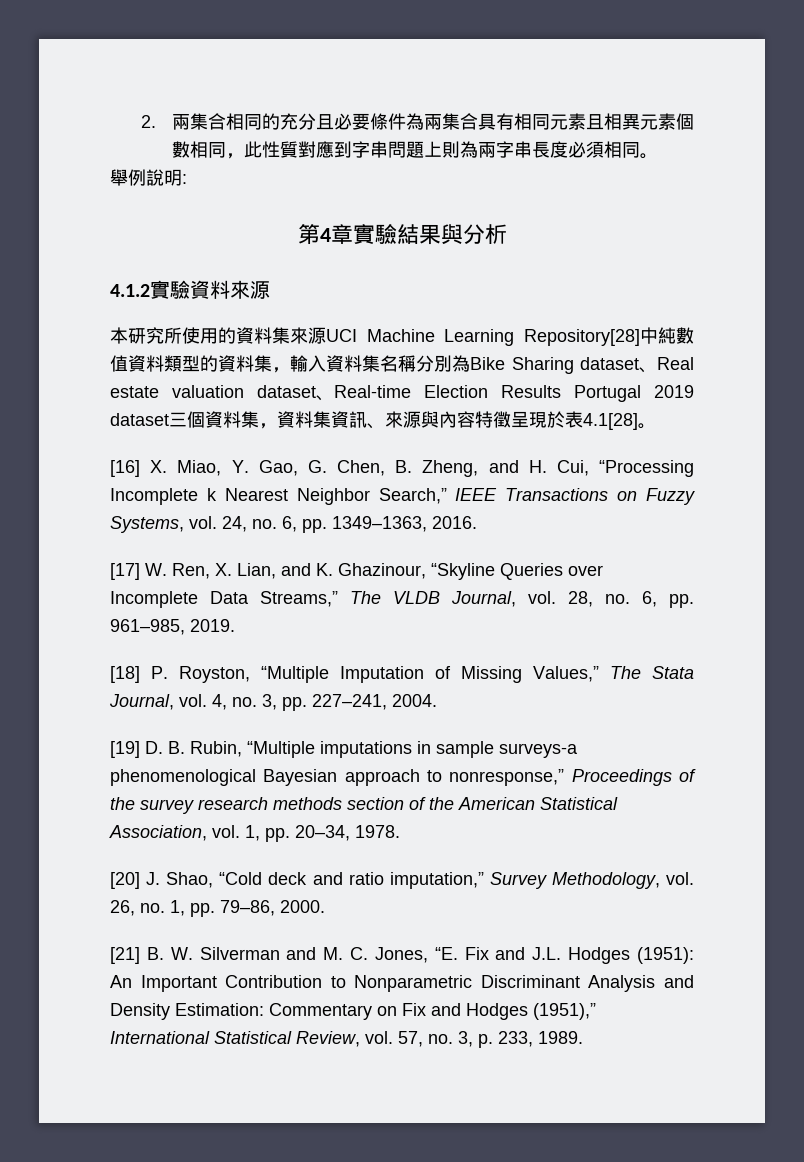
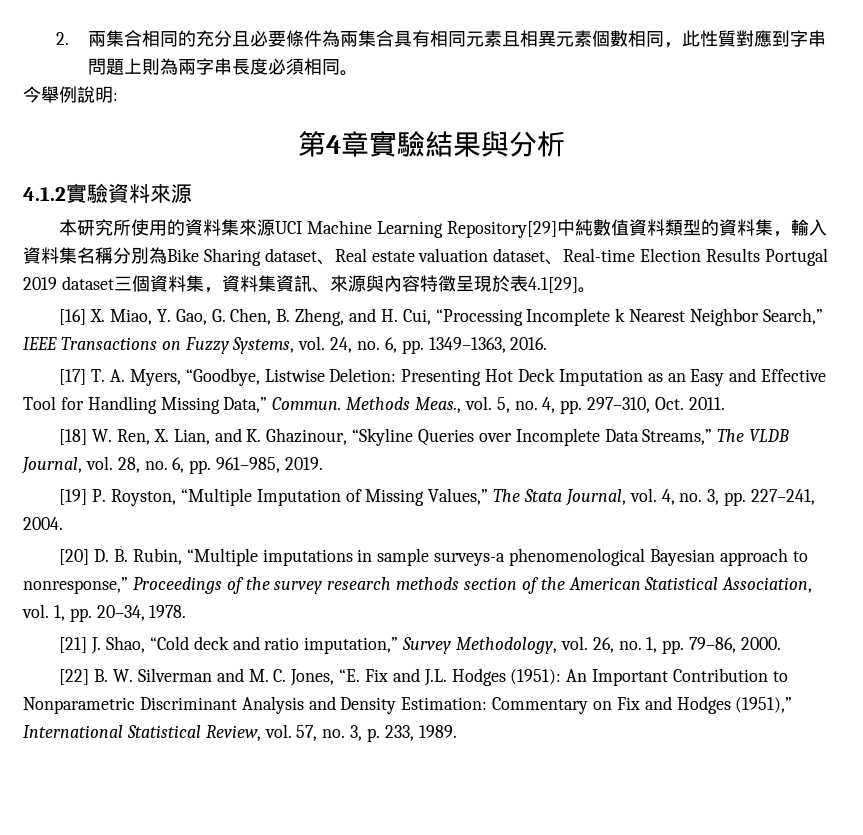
- 舉例說明:
+ 今舉例說明:
- 本研究所使用的資料集來源UCI Machine Learning Repository[28]中純數值資料類型的資料集，輸入資料集名稱分別為Bike Sharing dataset、Real estate valuation dataset、Real-time Election Results Portugal 2019 dataset三個資料集，資料集資訊、來源與內容特徵呈現於表4.1[28]。
+ 本研究所使用的資料集來源UCI Machine Learning Repository[29]中純數值資料類型的資料集，輸入資料集名稱分別為Bike Sharing dataset、Real estate valuation dataset、Real-time Election Results Portugal 2019 dataset三個資料集，資料集資訊、來源與內容特徵呈現於表4.1[29]。
- [17] W. Ren, X. Lian, and K. Ghazinour, “Skyline Queries over Incomplete Data Streams,” The VLDB Journal, vol. 28, no. 6, pp. 961–985, 2019.
+ [17] T. A. Myers, “Goodbye, Listwise Deletion: Presenting Hot Deck Imputation as an Easy and Effective Tool for Handling Missing Data,” Commun. Methods Meas., vol. 5, no. 4, pp. 297–310, Oct. 2011.
+ [18] W. Ren, X. Lian, and K. Ghazinour, “Skyline Queries over Incomplete Data Streams,” The VLDB Journal, vol. 28, no. 6, pp. 961–985, 2019.
- [18] P. Royston, “Multiple Imputation of Missing Values,” The Stata Journal, vol. 4, no. 3, pp. 227–241, 2004.
+ [19] P. Royston, “Multiple Imputation of Missing Values,” The Stata Journal, vol. 4, no. 3, pp. 227–241, 2004.
- [19] D. B. Rubin, “Multiple imputations in sample surveys-a phenomenological Bayesian approach to nonresponse,” Proceedings of the survey research methods section of the American Statistical Association, vol. 1, pp. 20–34, 1978.
+ [20] D. B. Rubin, “Multiple imputations in sample surveys-a phenomenological Bayesian approach to nonresponse,” Proceedings of the survey research methods section of the American Statistical Association, vol. 1, pp. 20–34, 1978.
- [20] J. Shao, “Cold deck and ratio imputation,” Survey Methodology, vol. 26, no. 1, pp. 79–86, 2000.
+ [21] J. Shao, “Cold deck and ratio imputation,” Survey Methodology, vol. 26, no. 1, pp. 79–86, 2000.
- [21] B. W. Silverman and M. C. Jones, “E. Fix and J.L. Hodges (1951): An Important Contribution to Nonparametric Discriminant Analysis and Density Estimation: Commentary on Fix and Hodges (1951),” International Statistical Review, vol. 57, no. 3, p. 233, 1989.
+ [22] B. W. Silverman and M. C. Jones, “E. Fix and J.L. Hodges (1951): An Important Contribution to Nonparametric Discriminant Analysis and Density Estimation: Commentary on Fix and Hodges (1951),” International Statistical Review, vol. 57, no. 3, p. 233, 1989.

